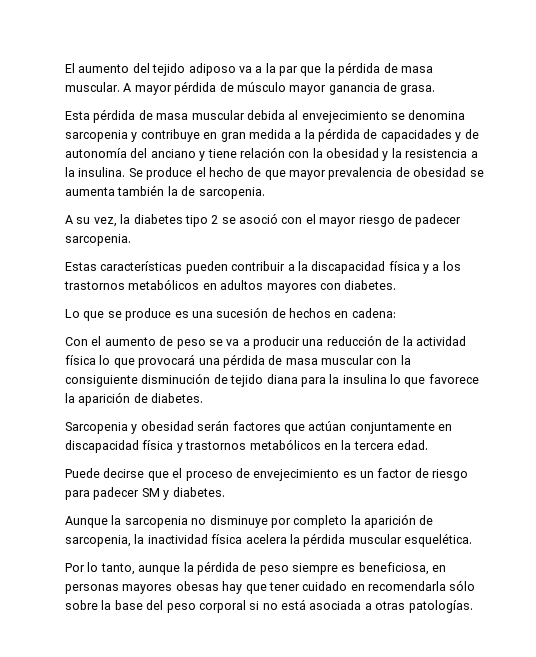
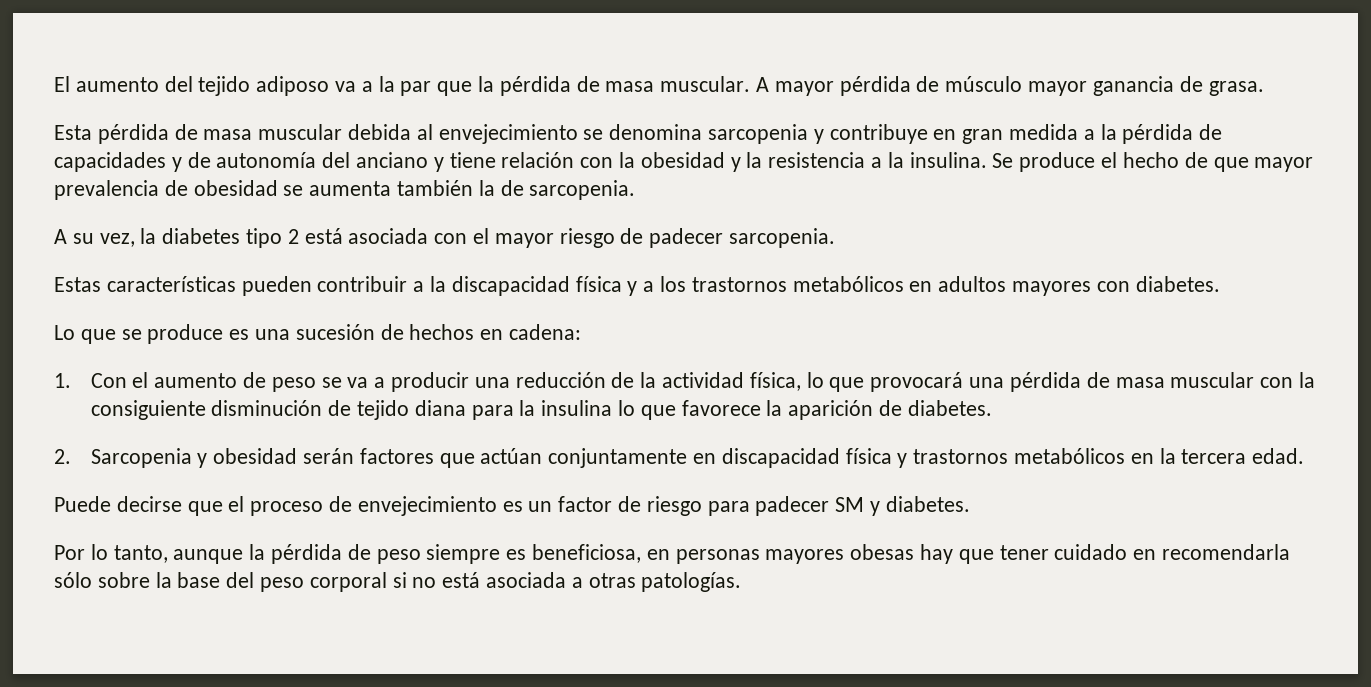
- A su vez, la diabetes tipo 2 se asoció con el mayor riesgo de padecer sarcopenia.
+ A su vez, la diabetes tipo 2 está asociada con el mayor riesgo de padecer sarcopenia.
- Con el aumento de peso se va a producir una reducción de la actividad física lo que provocará una pérdida de masa muscular con la consiguiente disminución de tejido diana para la insulina lo que favorece la aparición de diabetes.
+ 1. Con el aumento de peso se va a producir una reducción de la actividad física, lo que provocará una pérdida de masa muscular con la consiguiente disminución de tejido diana para la insulina lo que favorece la aparición de diabetes.
- Sarcopenia y obesidad serán factores que actúan conjuntamente en discapacidad física y trastornos metabólicos en la tercera edad.
+ 2. Sarcopenia y obesidad serán factores que actúan conjuntamente en discapacidad física y trastornos metabólicos en la tercera edad.
- Aunque la sarcopenia no disminuye por completo la aparición de sarcopenia, la inactividad física acelera la pérdida muscular esquelética.

